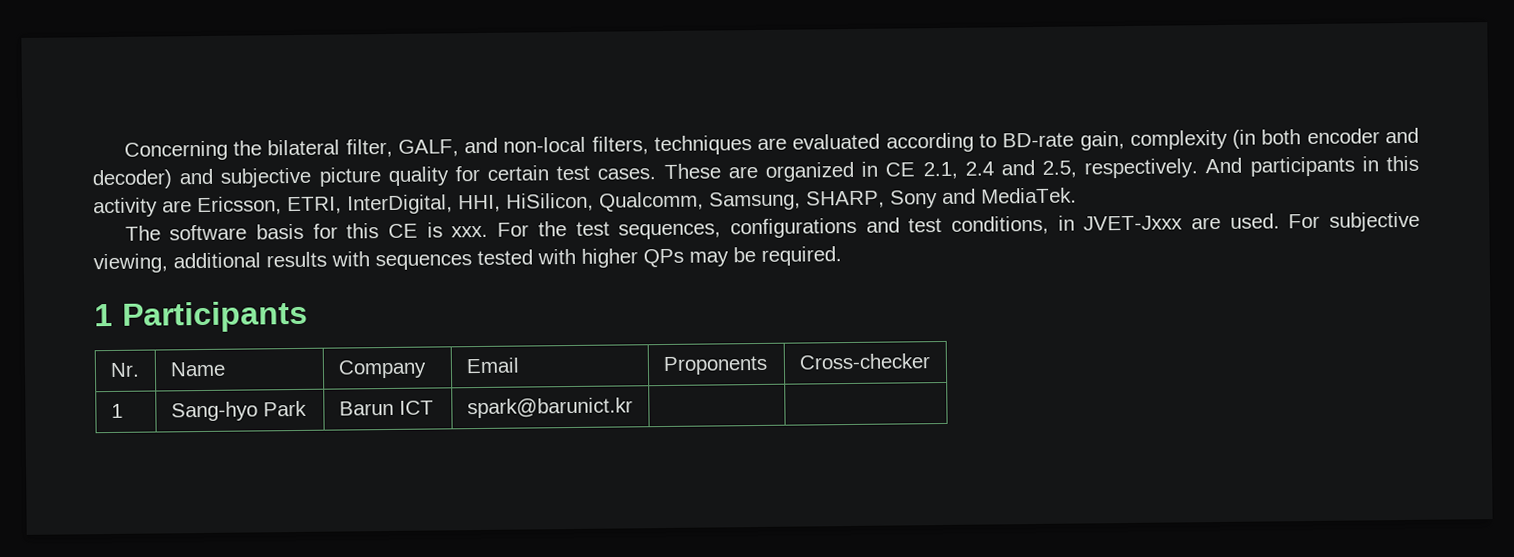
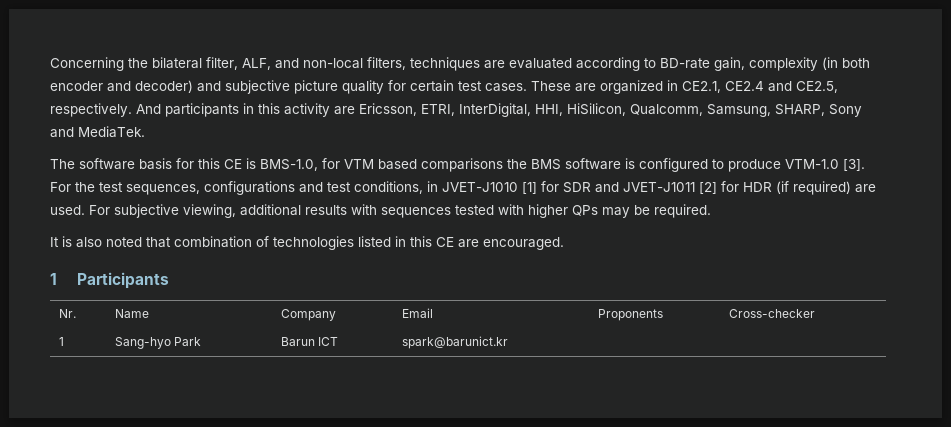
- Concerning the bilateral filter, GALF, and non-local filters, techniques are evaluated according to BD-rate gain, complexity (in both encoder and decoder) and subjective picture quality for certain test cases.
+ Concerning the bilateral filter, ALF, and non-local filters, techniques are evaluated according to BD-rate gain, complexity (in both encoder and decoder) and subjective picture quality for certain test cases.
- These are organized in CE 2.1, 2.4 and 2.5, respectively.
+ These are organized in CE2.1, CE2.4 and CE2.5, respectively.
- The software basis for this CE is xxx.
+ The software basis for this CE is BMS-1.0, for VTM based comparisons the BMS software is configured to produce VTM-1.0 [3].
- For the test sequences, configurations and test conditions, in JVET-Jxxx are used.
+ For the test sequences, configurations and test conditions, in JVET-J1010 [1] for SDR and JVET-J1011 [2] for HDR (if required) are used.
+ It is also noted that combination of technologies listed in this CE are encouraged.

